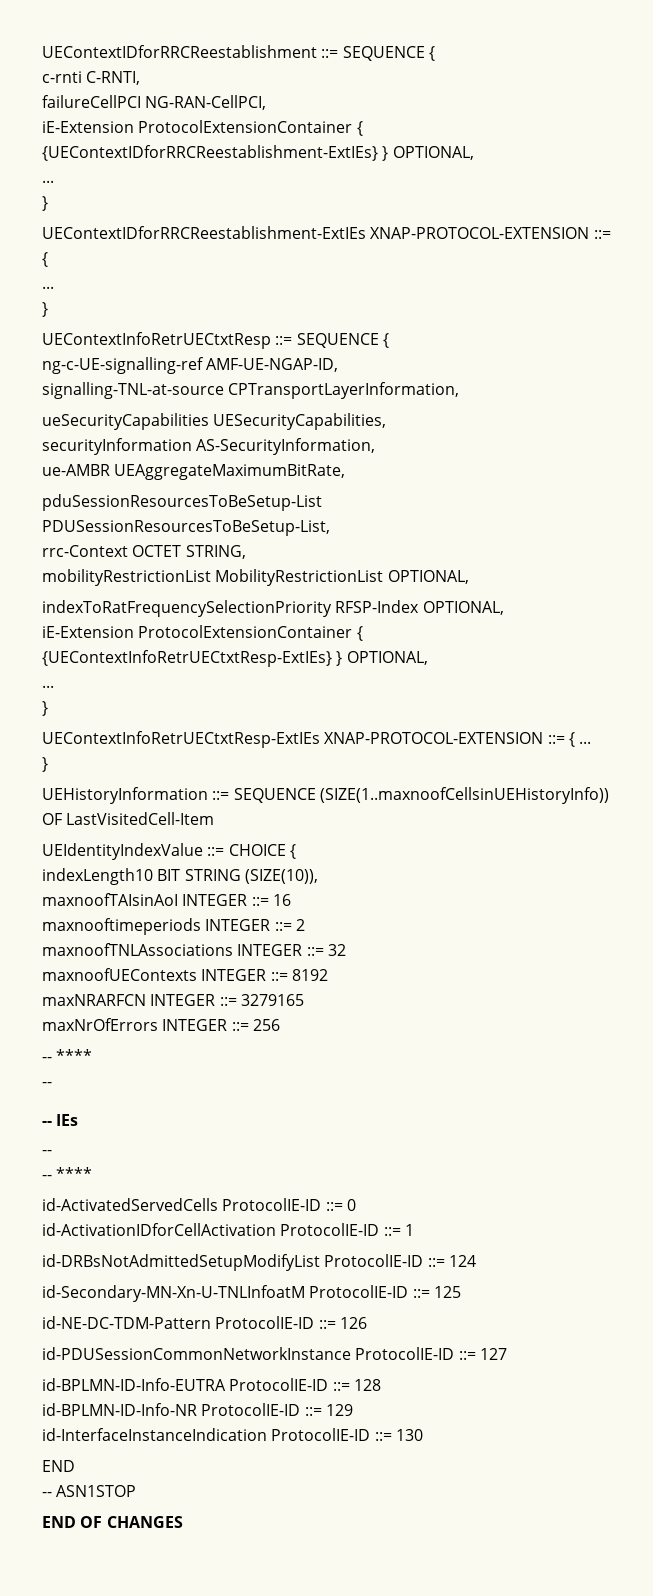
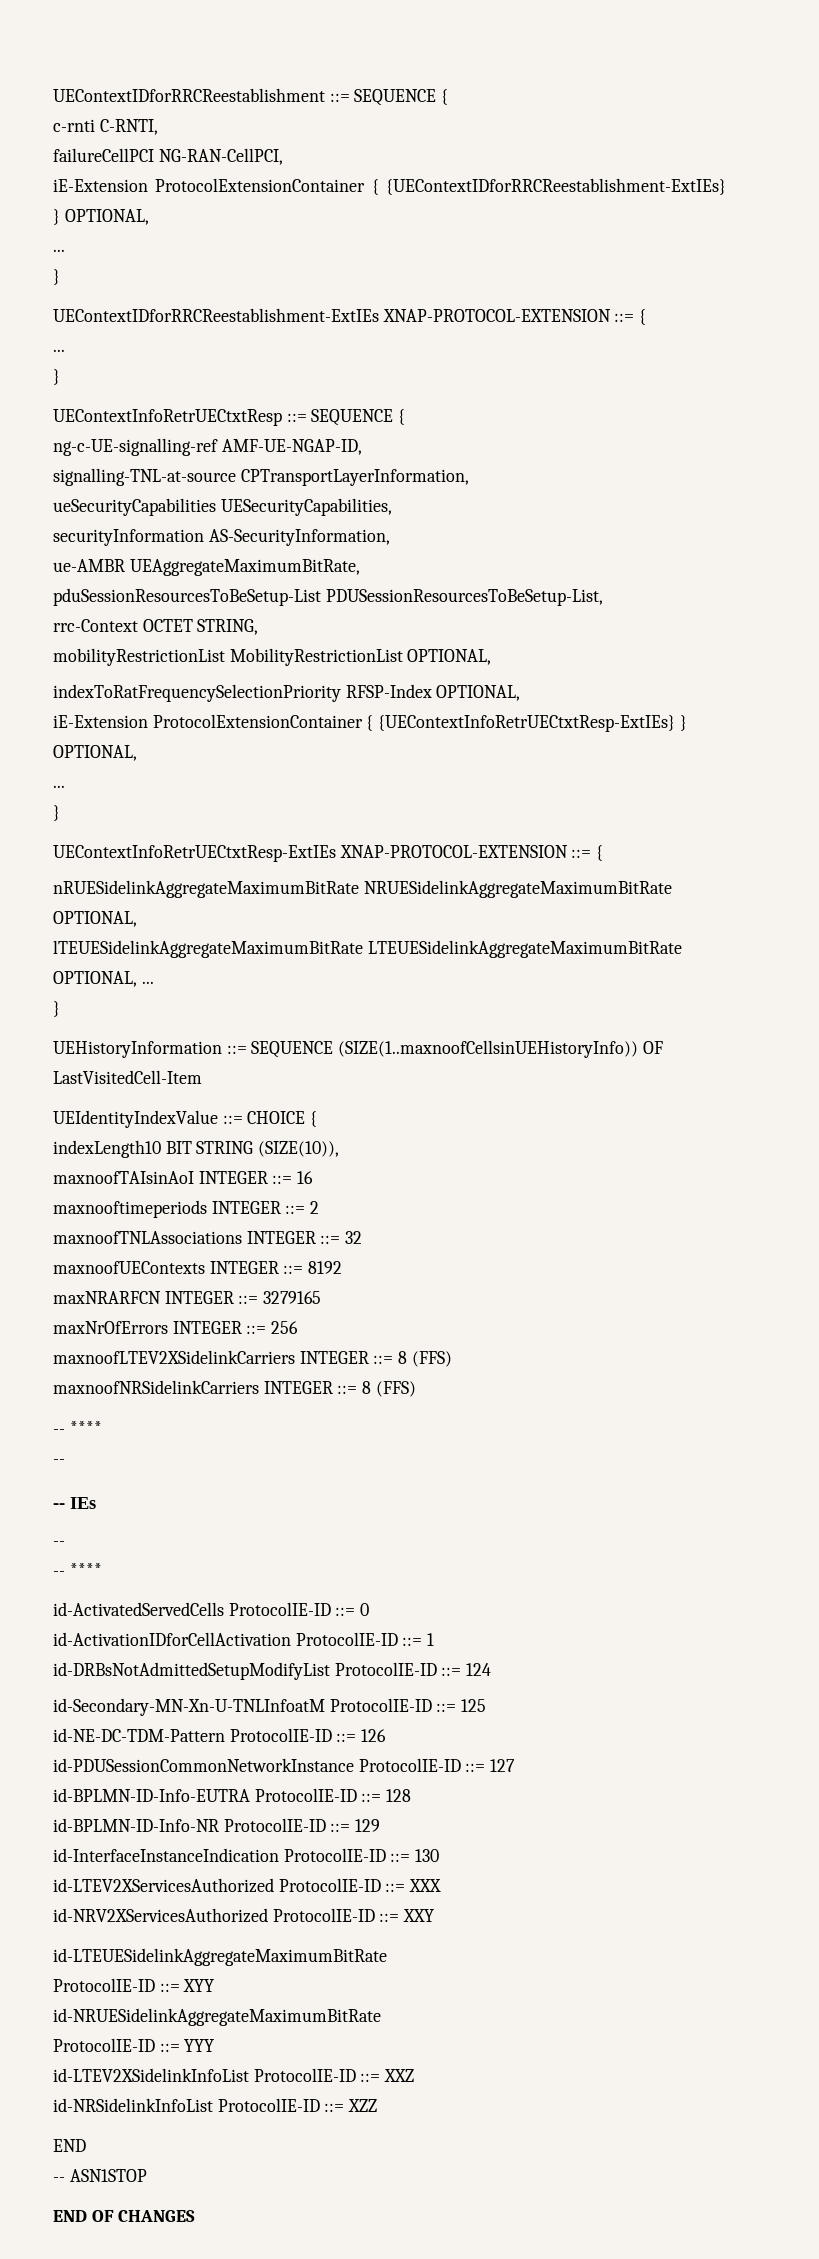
- UEContextInfoRetrUECtxtResp-ExtIEs XNAP-PROTOCOL-EXTENSION ::= { ...
+ UEContextInfoRetrUECtxtResp-ExtIEs XNAP-PROTOCOL-EXTENSION ::= {
+ nRUESidelinkAggregateMaximumBitRate NRUESidelinkAggregateMaximumBitRate OPTIONAL,
+ lTEUESidelinkAggregateMaximumBitRate LTEUESidelinkAggregateMaximumBitRate OPTIONAL, ...
+ maxnoofLTEV2XSidelinkCarriers INTEGER ::= 8 (FFS)
+ maxnoofNRSidelinkCarriers INTEGER ::= 8 (FFS)
+ id-LTEV2XServicesAuthorized ProtocolIE-ID ::= XXX
+ id-NRV2XServicesAuthorized ProtocolIE-ID ::= XXY
+ id-LTEUESidelinkAggregateMaximumBitRate
+ ProtocolIE-ID ::= XYY
+ id-NRUESidelinkAggregateMaximumBitRate
+ ProtocolIE-ID ::= YYY
+ id-LTEV2XSidelinkInfoList ProtocolIE-ID ::= XXZ
+ id-NRSidelinkInfoList ProtocolIE-ID ::= XZZ

